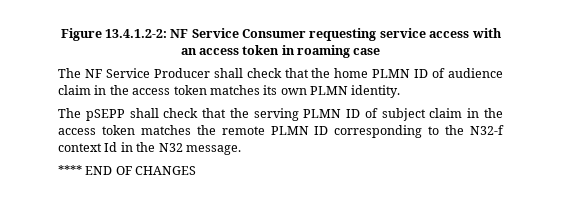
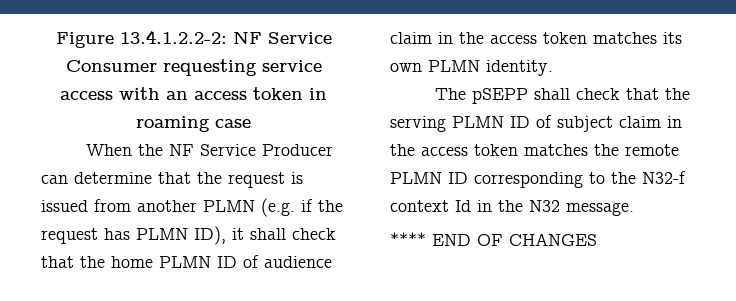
- Figure 13.4.1.2-2: NF Service Consumer requesting service access with an access token in roaming case
+ Figure 13.4.1.2.2-2: NF Service Consumer requesting service access with an access token in roaming case
- The NF Service Producer shall check that the home PLMN ID of audience claim in the access token matches its own PLMN identity.
+ When the NF Service Producer can determine that the request is issued from another PLMN (e.g. if the request has PLMN ID), it shall check that the home PLMN ID of audience claim in the access token matches its own PLMN identity.

